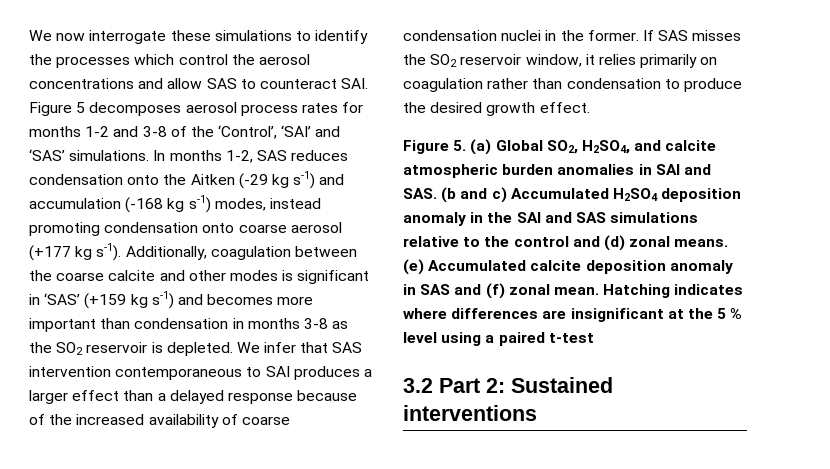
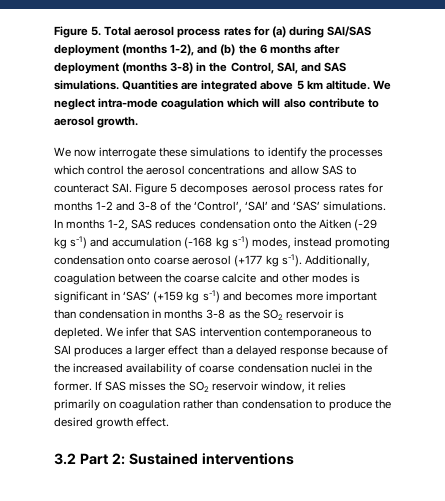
+ Figure 5. Total aerosol process rates for (a) during SAI/SAS deployment (months 1-2), and (b) the 6 months after deployment (months 3-8) in the Control, SAI, and SAS simulations. Quantities are integrated above 5 km altitude. We neglect intra-mode coagulation which will also contribute to aerosol growth.
- Figure 5. (a) Global SO2, H2SO4, and calcite atmospheric burden anomalies in SAI and SAS. (b and c) Accumulated H2SO4 deposition anomaly in the SAI and SAS simulations relative to the control and (d) zonal means. (e) Accumulated calcite deposition anomaly in SAS and (f) zonal mean. Hatching indicates where differences are insignificant at the 5 % level using a paired t-test

